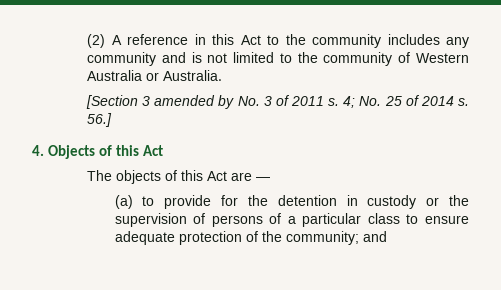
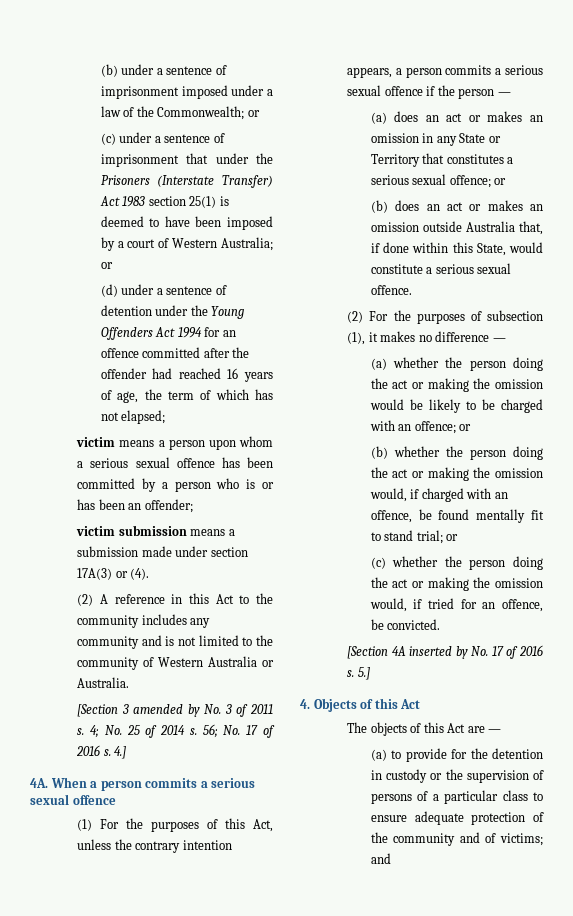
+ (b) under a sentence of imprisonment imposed under a law of the Commonwealth; or
+ (c) under a sentence of imprisonment that under the Prisoners (Interstate Transfer) Act 1983 section 25(1) is deemed to have been imposed by a court of Western Australia; or
+ (d) under a sentence of detention under the Young Offenders Act 1994 for an offence committed after the offender had reached 16 years of age, the term of which has not elapsed;
+ victim means a person upon whom a serious sexual offence has been committed by a person who is or has been an offender;
+ victim submission means a submission made under section 17A(3) or (4).
- 56.]
+ 56; No. 17 of 2016 s. 4.]
+ 4A. When a person commits a serious sexual offence
+ (1) For the purposes of this Act, unless the contrary intention appears, a person commits a serious sexual offence if the person —
+ (a) does an act or makes an omission in any State or Territory that constitutes a serious sexual offence; or
+ (b) does an act or makes an omission outside Australia that, if done within this State, would constitute a serious sexual offence.
+ (2) For the purposes of subsection (1), it makes no difference —
+ (a) whether the person doing the act or making the omission would be likely to be charged with an offence; or
+ (b) whether the person doing the act or making the omission would, if charged with an offence, be found mentally fit to stand trial; or
+ (c) whether the person doing the act or making the omission would, if tried for an offence, be convicted.
+ [Section 4A inserted by No. 17 of 2016 s. 5.]
- (a) to provide for the detention in custody or the supervision of persons of a particular class to ensure adequate protection of the community; and
+ (a) to provide for the detention in custody or the supervision of persons of a particular class to ensure adequate protection of the community and of victims; and

